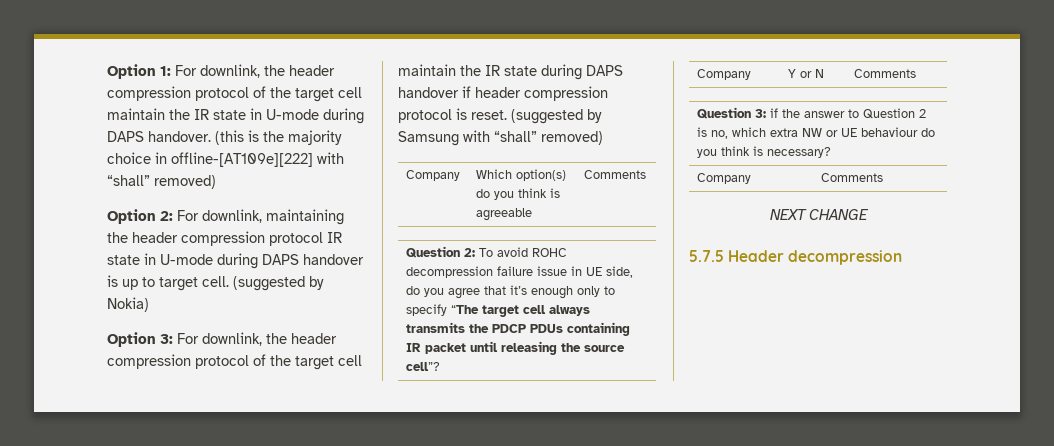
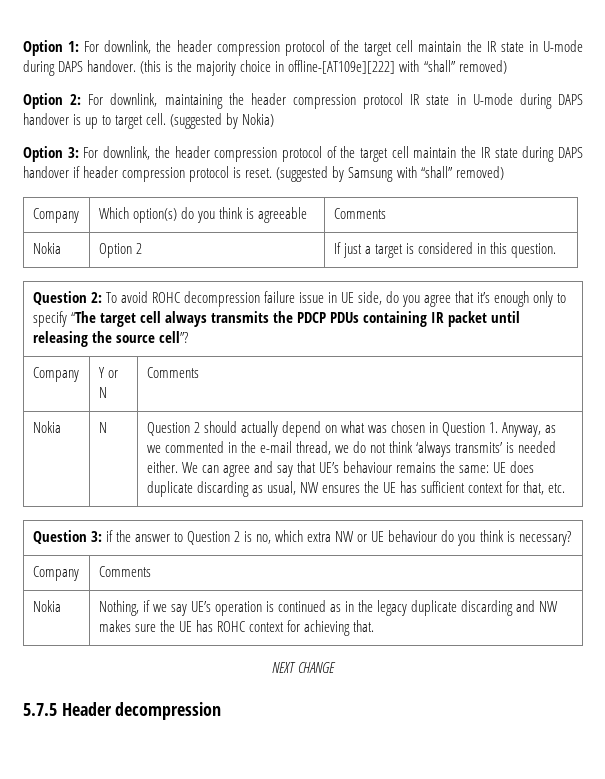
+ Nokia | Option 2 | If just a target is considered in this question.
+ Nokia | N | Question 2 should actually depend on what was chosen in Question 1. Anyway, as we commented in the e-mail thread, we do not think ‘always transmits’ is needed either. We can agree and say that UE’s behaviour remains the same: UE does duplicate discarding as usual, NW ensures the UE has sufficient context for that, etc.
+ Nokia | Nothing, if we say UE’s operation is continued as in the legacy duplicate discarding and NW makes sure the UE has ROHC context for achieving that.

